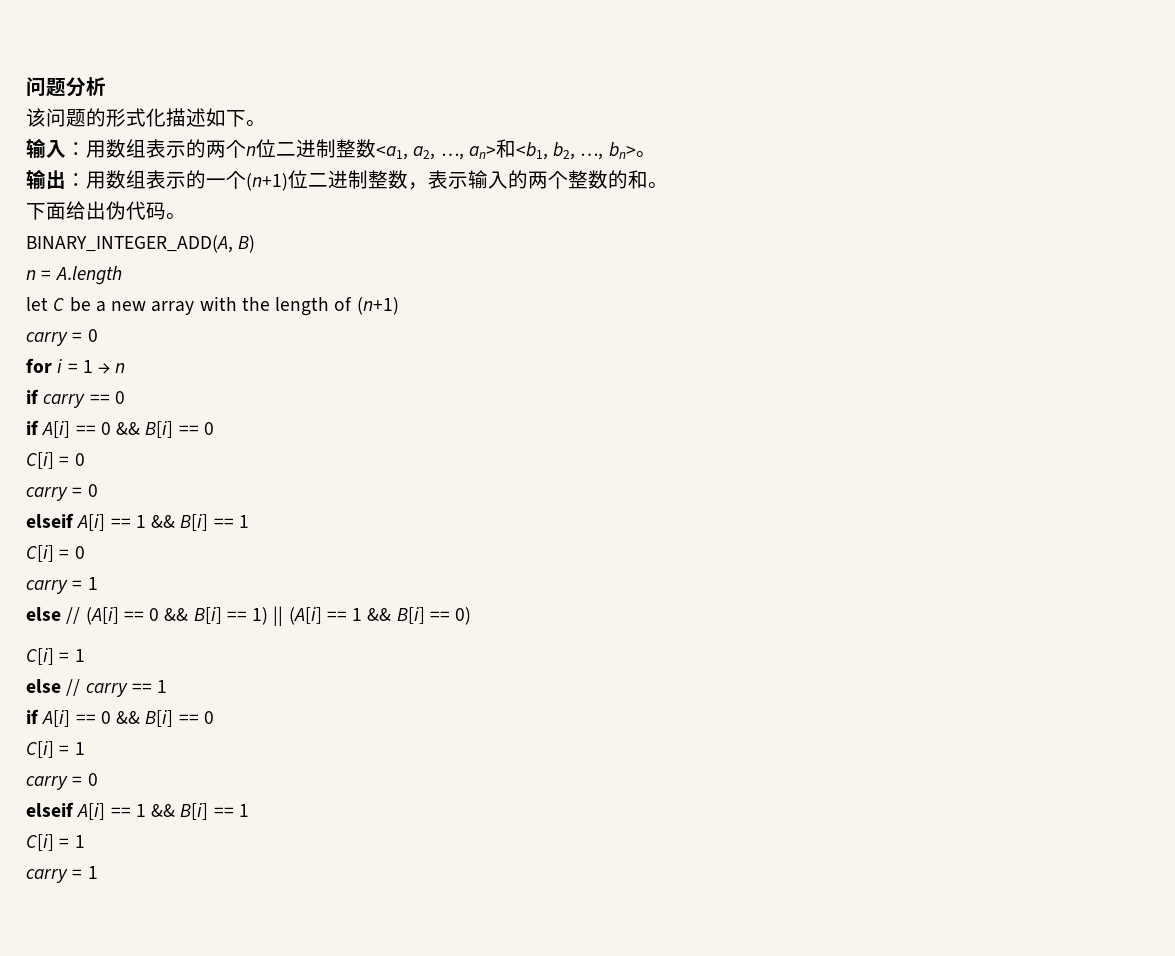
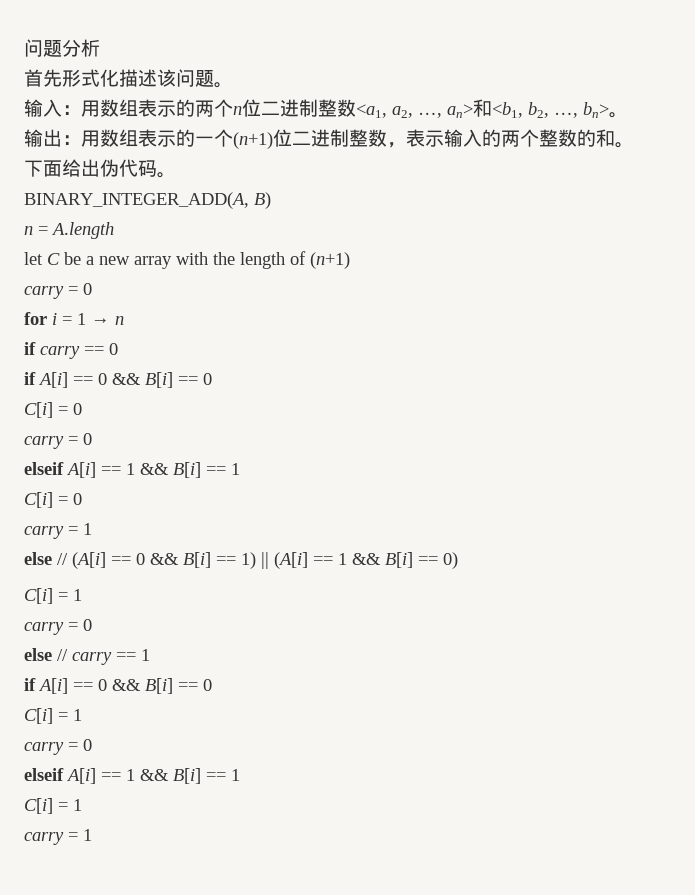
- 该问题的形式化描述如下。
+ 首先形式化描述该问题。
  else // (A[i] == 0 && B[i] == 1) || (A[i] == 1 && B[i] == 0)
  C[i] = 1
+ carry = 0

